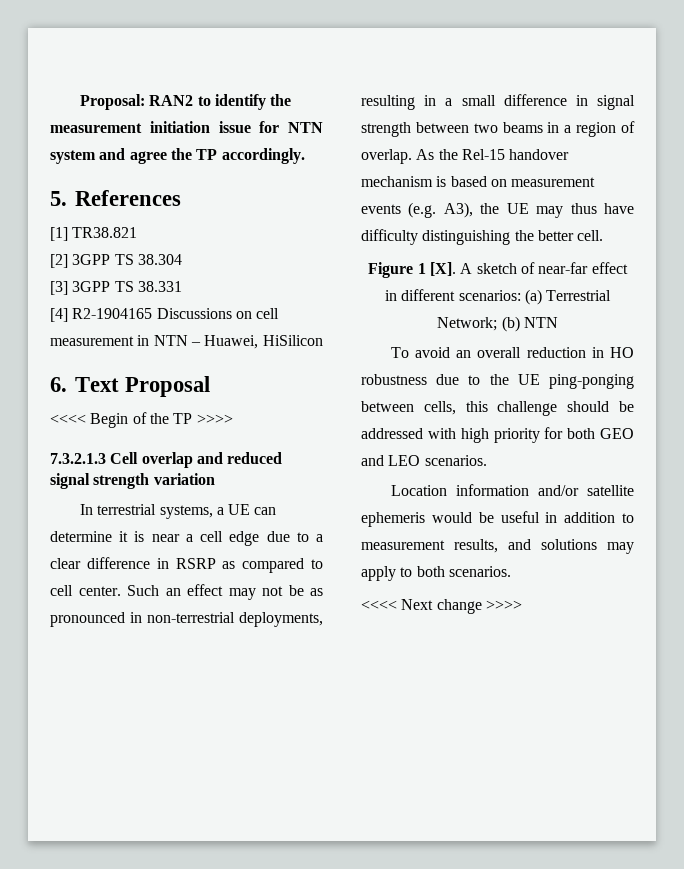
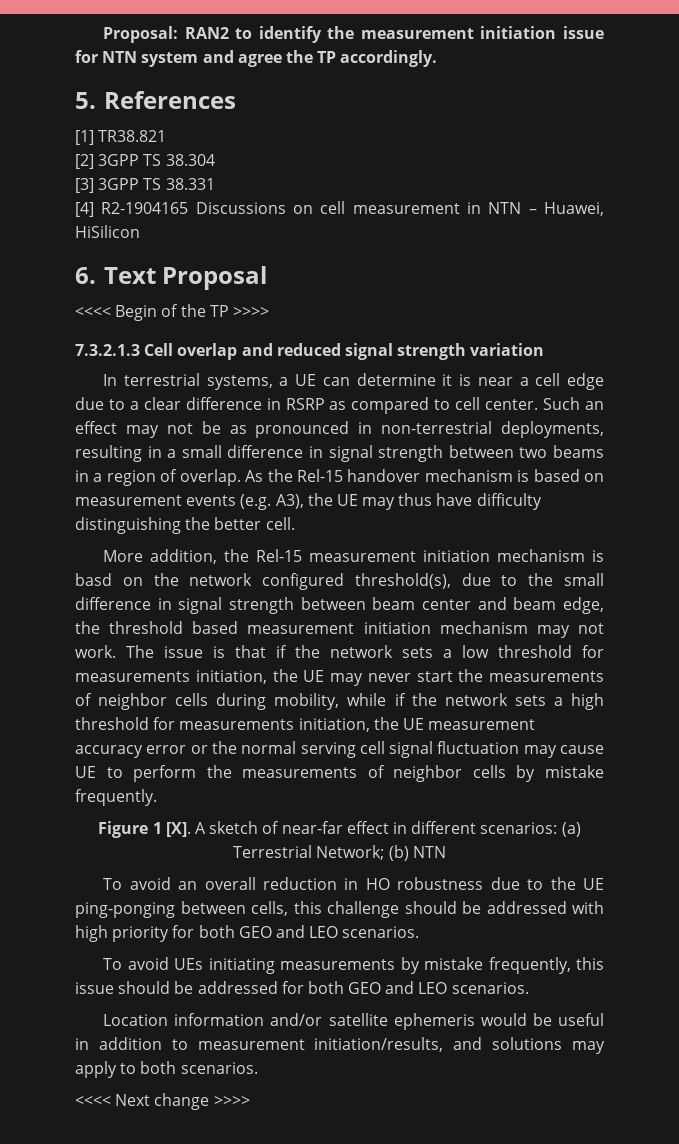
+ More addition, the Rel-15 measurement initiation mechanism is basd on the network configured threshold(s), due to the small difference in signal strength between beam center and beam edge, the threshold based measurement initiation mechanism may not work. The issue is that if the network sets a low threshold for measurements initiation, the UE may never start the measurements of neighbor cells during mobility, while if the network sets a high threshold for measurements initiation, the UE measurement accuracy error or the normal serving cell signal fluctuation may cause UE to perform the measurements of neighbor cells by mistake frequently.
+ To avoid UEs initiating measurements by mistake frequently, this issue should be addressed for both GEO and LEO scenarios.
- Location information and/or satellite ephemeris would be useful in addition to measurement results, and solutions may apply to both scenarios.
+ Location information and/or satellite ephemeris would be useful in addition to measurement initiation/results, and solutions may apply to both scenarios.

